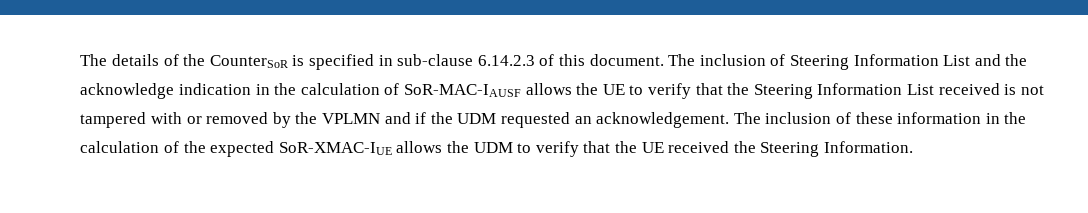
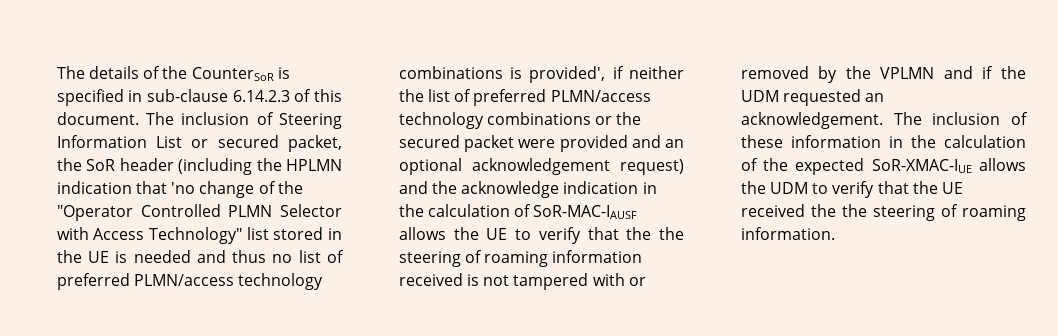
- The inclusion of Steering Information List and the acknowledge indication in the calculation of SoR-MAC-IAUSF allows the UE to verify that the Steering Information List received is not tampered with or removed by the VPLMN and if the UDM requested an acknowledgement.
+ The inclusion of Steering Information List or secured packet, the SoR header (including the HPLMN indication that 'no change of the "Operator Controlled PLMN Selector with Access Technology" list stored in the UE is needed and thus no list of preferred PLMN/access technology combinations is provided', if neither the list of preferred PLMN/access technology combinations or the secured packet were provided and an optional acknowledgement request) and the acknowledge indication in the calculation of SoR-MAC-IAUSF allows the UE to verify that the the steering of roaming information received is not tampered with or removed by the VPLMN and if the UDM requested an acknowledgement.
- The inclusion of these information in the calculation of the expected SoR-XMAC-IUE allows the UDM to verify that the UE received the Steering Information.
+ The inclusion of these information in the calculation of the expected SoR-XMAC-IUE allows the UDM to verify that the UE received the the steering of roaming information.

